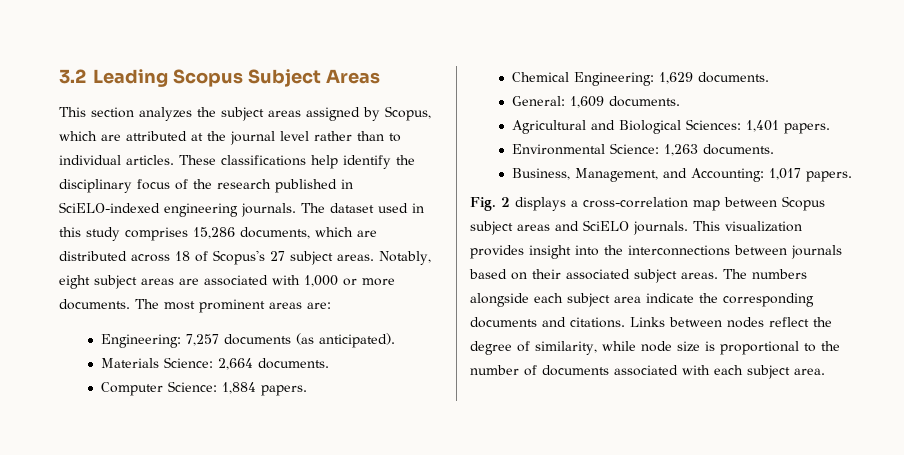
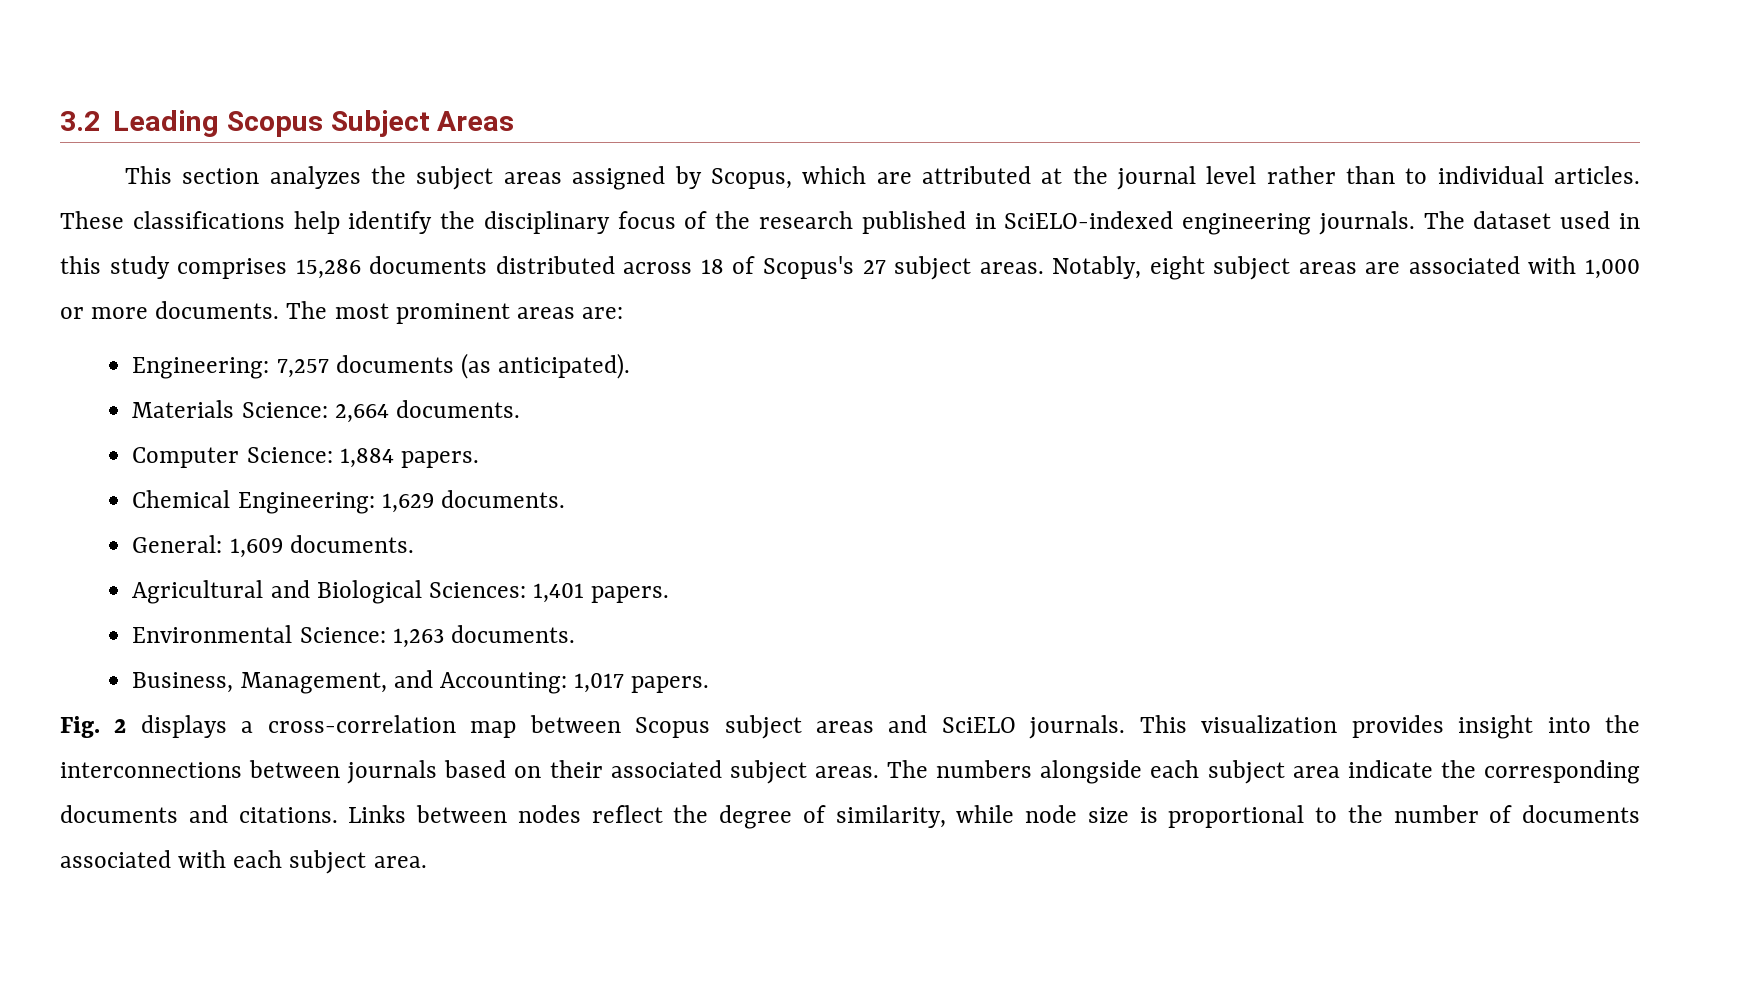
- The dataset used in this study comprises 15,286 documents, which are distributed across 18 of Scopus's 27 subject areas.
+ The dataset used in this study comprises 15,286 documents distributed across 18 of Scopus's 27 subject areas.

